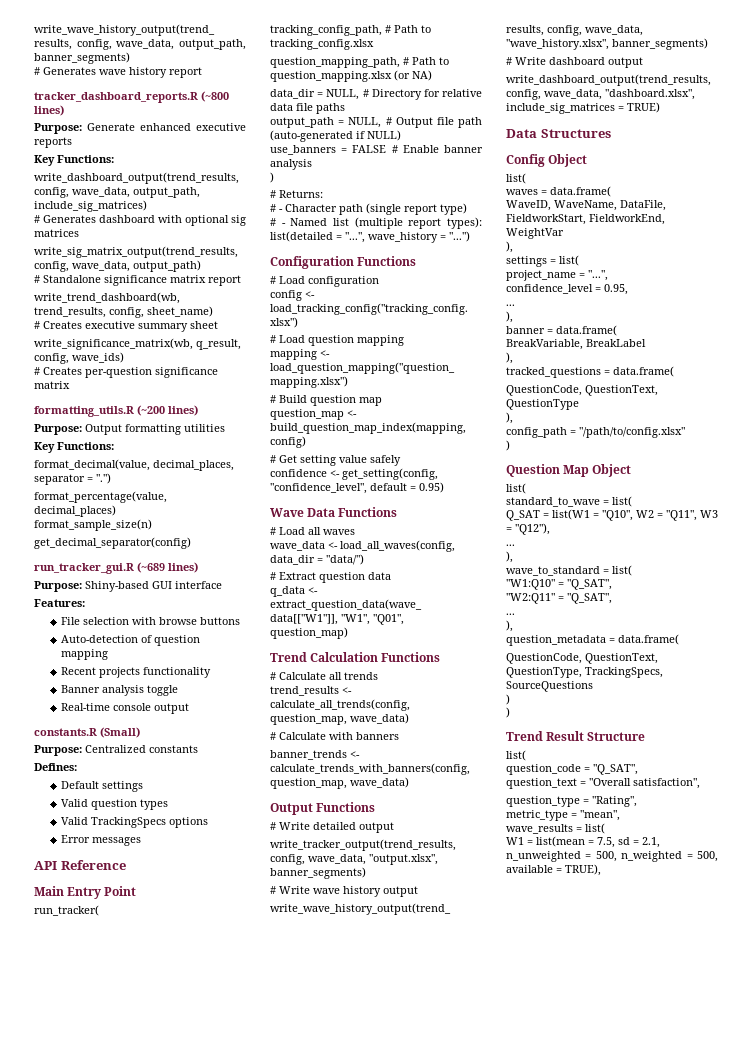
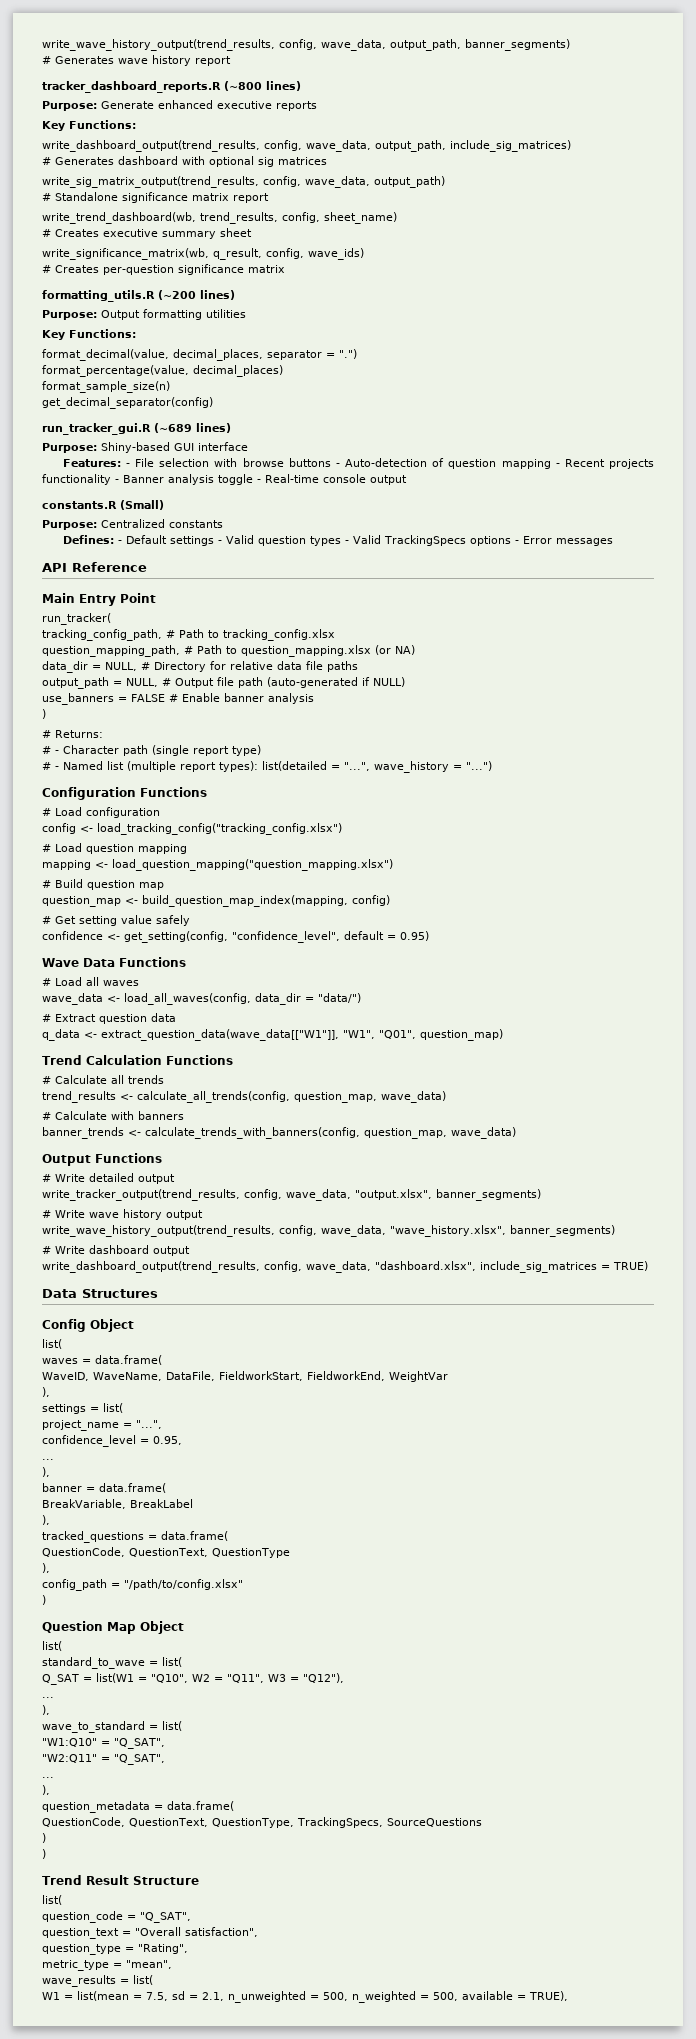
- Features:
- File selection with browse buttons
- Auto-detection of question mapping
- Recent projects functionality
- Banner analysis toggle
- Real-time console output
+ Features: - File selection with browse buttons - Auto-detection of question mapping - Recent projects functionality - Banner analysis toggle - Real-time console output
- Defines:
- Default settings
- Valid question types
- Valid TrackingSpecs options
- Error messages
+ Defines: - Default settings - Valid question types - Valid TrackingSpecs options - Error messages

